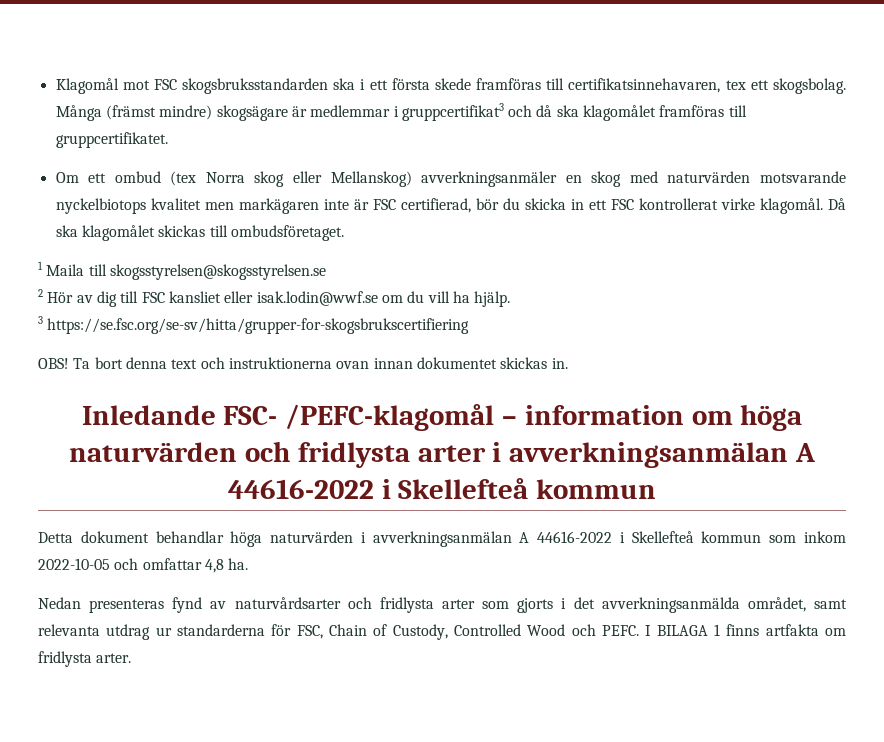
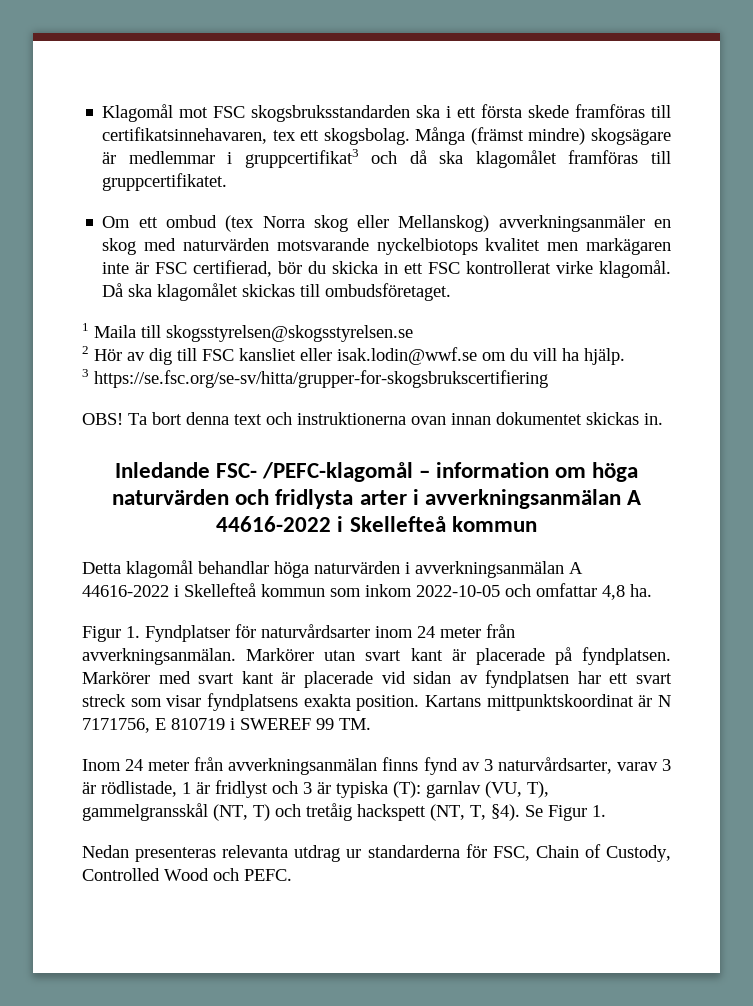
- Detta dokument behandlar höga naturvärden i avverkningsanmälan A 44616-2022 i Skellefteå kommun som inkom 2022-10-05 och omfattar 4,8 ha.
+ Detta klagomål behandlar höga naturvärden i avverkningsanmälan A 44616-2022 i Skellefteå kommun som inkom 2022-10-05 och omfattar 4,8 ha.
- Nedan presenteras fynd av naturvårdsarter och fridlysta arter som gjorts i det avverkningsanmälda området, samt relevanta utdrag ur standarderna för FSC, Chain of Custody, Controlled Wood och PEFC. I BILAGA 1 finns artfakta om fridlysta arter.
+ Figur 1. Fyndplatser för naturvårdsarter inom 24 meter från avverkningsanmälan. Markörer utan svart kant är placerade på fyndplatsen. Markörer med svart kant är placerade vid sidan av fyndplatsen har ett svart streck som visar fyndplatsens exakta position. Kartans mittpunktskoordinat är N 7171756, E 810719 i SWEREF 99 TM.
+ Inom 24 meter från avverkningsanmälan finns fynd av 3 naturvårdsarter, varav 3 är rödlistade, 1 är fridlyst och 3 är typiska (T): garnlav (VU, T), gammelgransskål (NT, T) och tretåig hackspett (NT, T, §4). Se Figur 1.
+ Nedan presenteras relevanta utdrag ur standarderna för FSC, Chain of Custody, Controlled Wood och PEFC.

